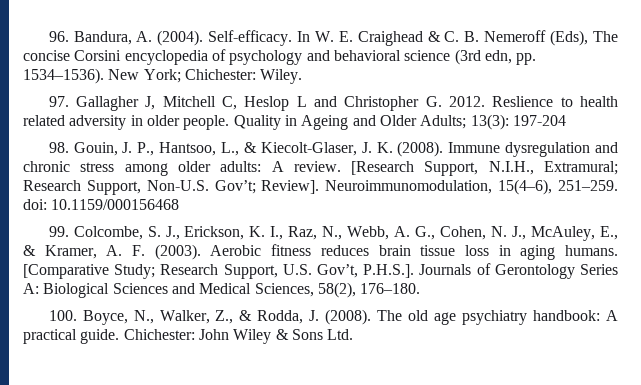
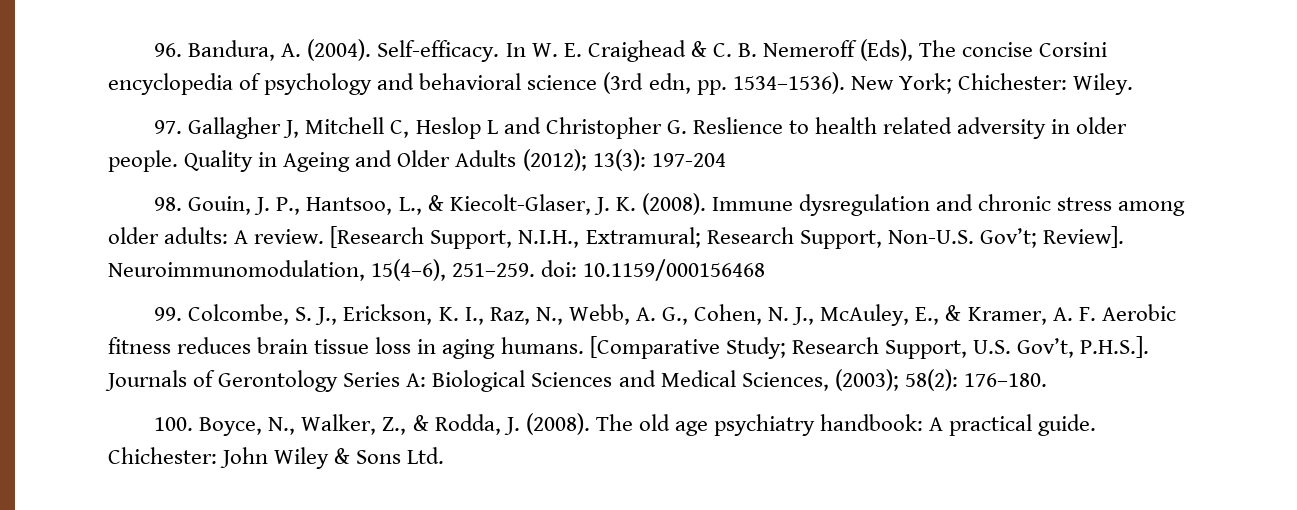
- 97. Gallagher J, Mitchell C, Heslop L and Christopher G. 2012. Reslience to health related adversity in older people.
+ 97. Gallagher J, Mitchell C, Heslop L and Christopher G. Reslience to health related adversity in older people.
- Quality in Ageing and Older Adults; 13(3): 197-204
+ Quality in Ageing and Older Adults (2012); 13(3): 197-204
- 99. Colcombe, S. J., Erickson, K. I., Raz, N., Webb, A. G., Cohen, N. J., McAuley, E., & Kramer, A. F. (2003). Aerobic fitness reduces brain tissue loss in aging humans.
+ 99. Colcombe, S. J., Erickson, K. I., Raz, N., Webb, A. G., Cohen, N. J., McAuley, E., & Kramer, A. F. Aerobic fitness reduces brain tissue loss in aging humans.
- [Comparative Study; Research Support, U.S. Gov’t, P.H.S.]. Journals of Gerontology Series A: Biological Sciences and Medical Sciences, 58(2), 176–180.
+ [Comparative Study; Research Support, U.S. Gov’t, P.H.S.]. Journals of Gerontology Series A: Biological Sciences and Medical Sciences, (2003); 58(2): 176–180.

